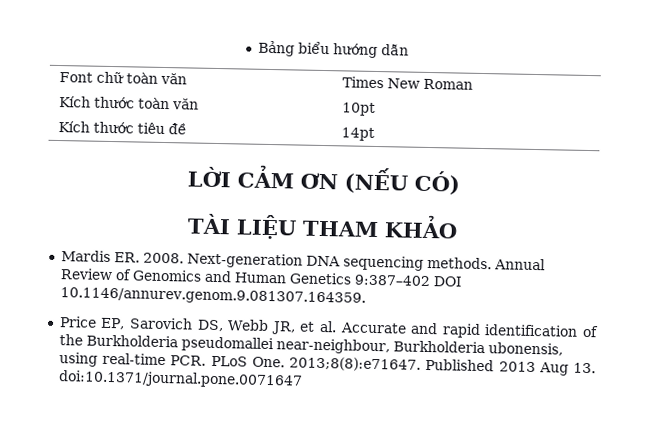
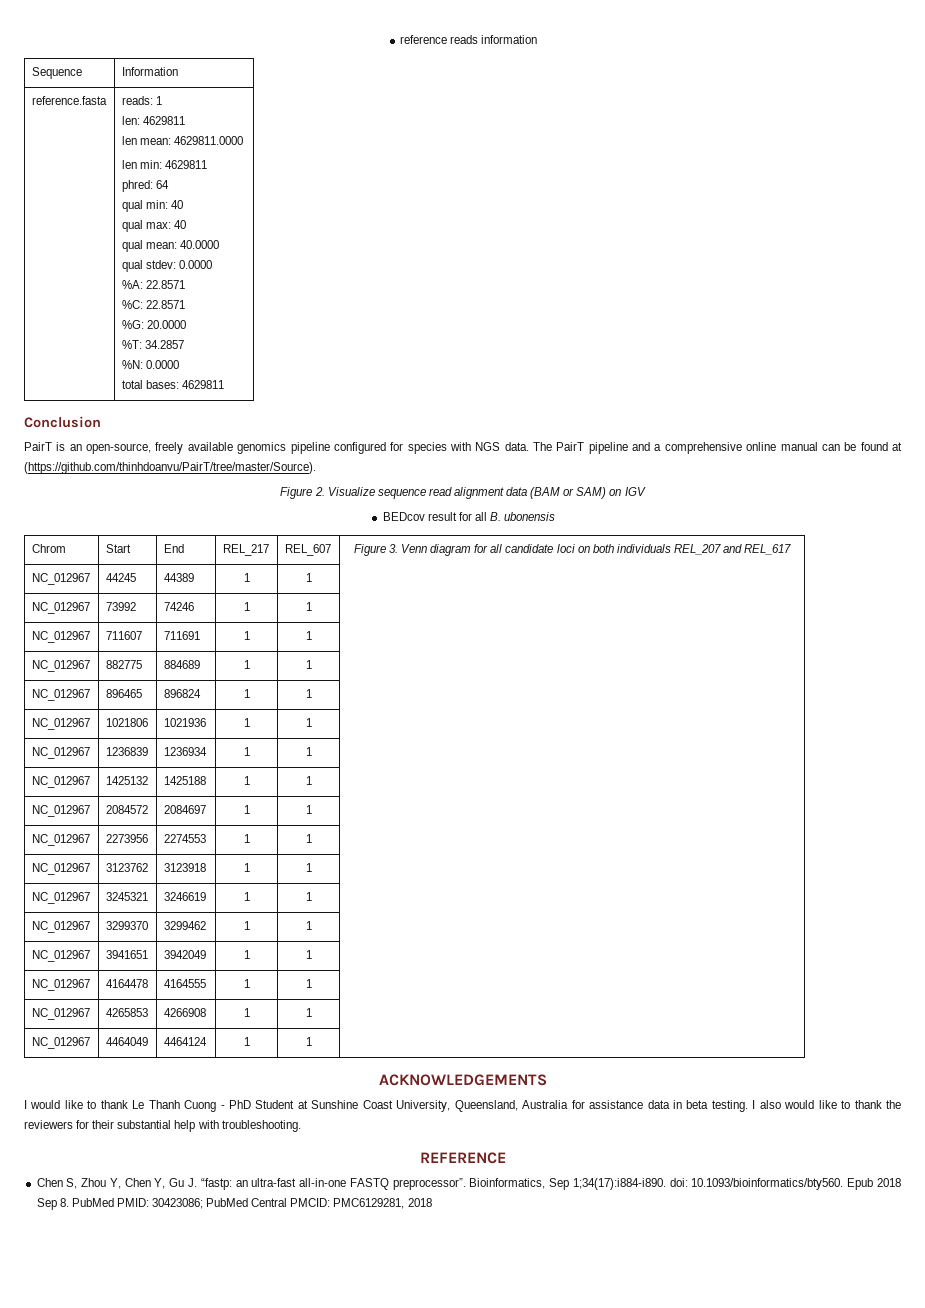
- Bảng biểu hướng dẫn
- Font chữ toàn văn | Times New Roman
- Kích thước toàn văn | 10pt
- Kích thước tiêu đề | 14pt
- LỜI CẢM ƠN (NẾU CÓ)
- TÀI LIỆU THAM KHẢO
- Mardis ER. 2008. Next-generation DNA sequencing methods. Annual Review of Genomics and Human Genetics 9:387–402 DOI 10.1146/annurev.genom.9.081307.164359.
- Price EP, Sarovich DS, Webb JR, et al. Accurate and rapid identification of the Burkholderia pseudomallei near-neighbour, Burkholderia ubonensis, using real-time PCR. PLoS One. 2013;8(8):e71647. Published 2013 Aug 13. doi:10.1371/journal.pone.0071647
+ reference reads information
+ Sequence | Information
+ reference.fasta | reads: 1
+ len: 4629811
+ len mean: 4629811.0000
+ len min: 4629811
+ phred: 64
+ qual min: 40
+ qual max: 40
+ qual mean: 40.0000
+ qual stdev: 0.0000
+ %A: 22.8571
+ %C: 22.8571
+ %G: 20.0000
+ %T: 34.2857
+ %N: 0.0000
+ total bases: 4629811
+ Conclusion
+ PairT is an open-source, freely available genomics pipeline configured for species with NGS data. The PairT pipeline and a comprehensive online manual can be found at (https://github.com/thinhdoanvu/PairT/tree/master/Source).
+ Figure 2. Visualize sequence read alignment data (BAM or SAM) on IGV
+ BEDcov result for all B. ubonensis
+ Chrom | Start | End | REL_217 | REL_607 | Figure 3. Venn diagram for all candidate loci on both individuals REL_207 and REL_617
+ NC_012967 | 44245 | 44389 | 1 | 1 |
+ NC_012967 | 73992 | 74246 | 1 | 1 |
+ NC_012967 | 711607 | 711691 | 1 | 1 |
+ NC_012967 | 882775 | 884689 | 1 | 1 |
+ NC_012967 | 896465 | 896824 | 1 | 1 |
+ NC_012967 | 1021806 | 1021936 | 1 | 1 |
+ NC_012967 | 1236839 | 1236934 | 1 | 1 |
+ NC_012967 | 1425132 | 1425188 | 1 | 1 |
+ NC_012967 | 2084572 | 2084697 | 1 | 1 |
+ NC_012967 | 2273956 | 2274553 | 1 | 1 |
+ NC_012967 | 3123762 | 3123918 | 1 | 1 |
+ NC_012967 | 3245321 | 3246619 | 1 | 1 |
+ NC_012967 | 3299370 | 3299462 | 1 | 1 |
+ NC_012967 | 3941651 | 3942049 | 1 | 1 |
+ NC_012967 | 4164478 | 4164555 | 1 | 1 |
+ NC_012967 | 4265853 | 4266908 | 1 | 1 |
+ NC_012967 | 4464049 | 4464124 | 1 | 1 |
+ ACKNOWLEDGEMENTS
+ I would like to thank Le Thanh Cuong - PhD Student at Sunshine Coast University, Queensland, Australia for assistance data in beta testing. I also would like to thank the reviewers for their substantial help with troubleshooting.
+ REFERENCE
+ Chen S, Zhou Y, Chen Y, Gu J. “fastp: an ultra-fast all-in-one FASTQ preprocessor”. Bioinformatics, Sep 1;34(17):i884-i890. doi: 10.1093/bioinformatics/bty560. Epub 2018 Sep 8. PubMed PMID: 30423086; PubMed Central PMCID: PMC6129281, 2018

